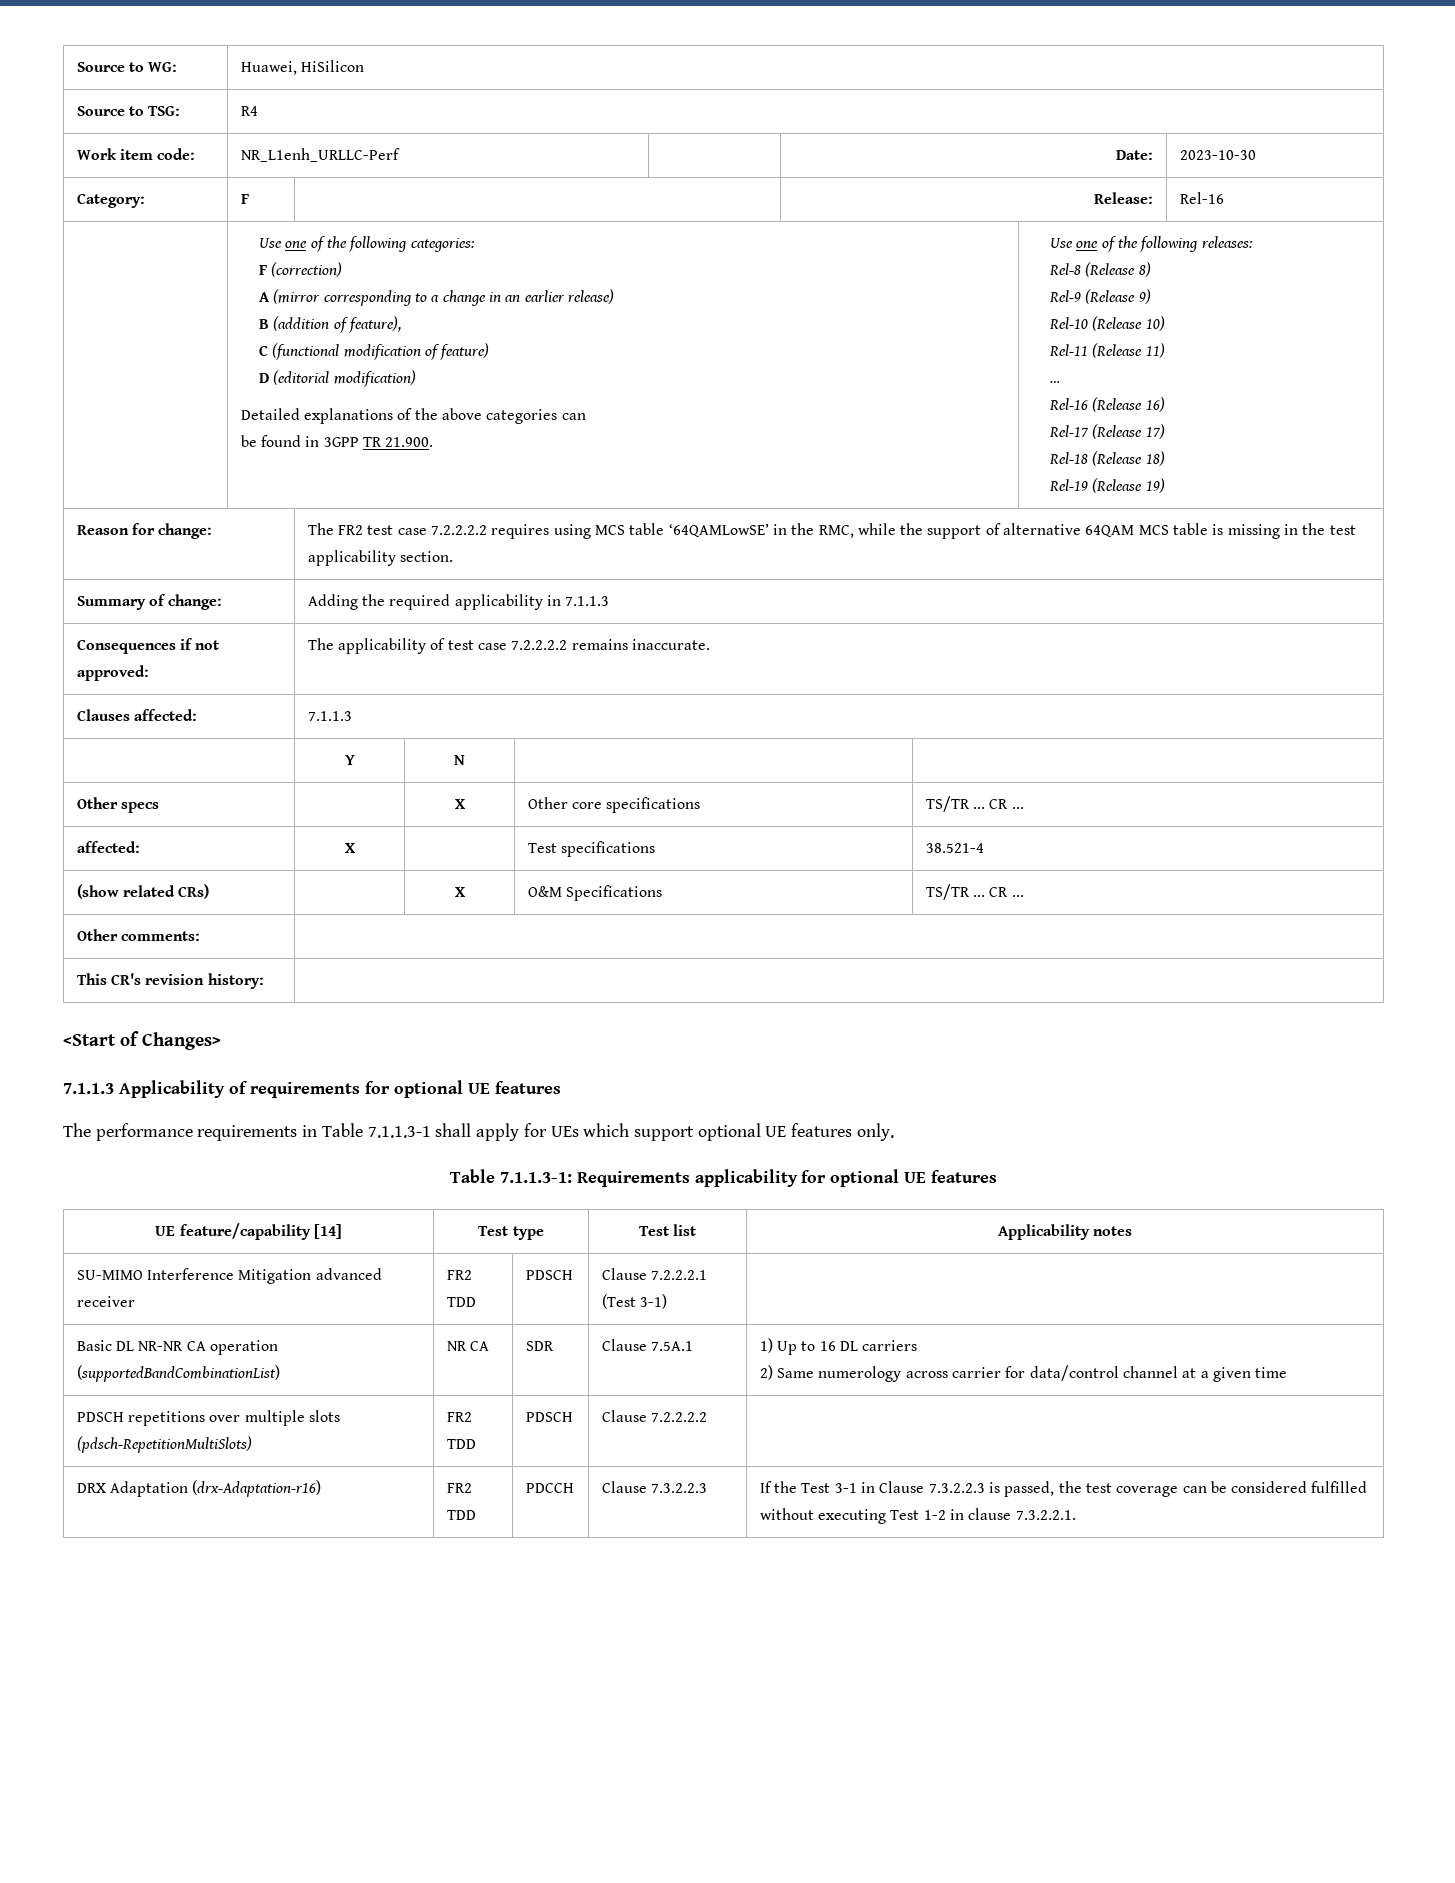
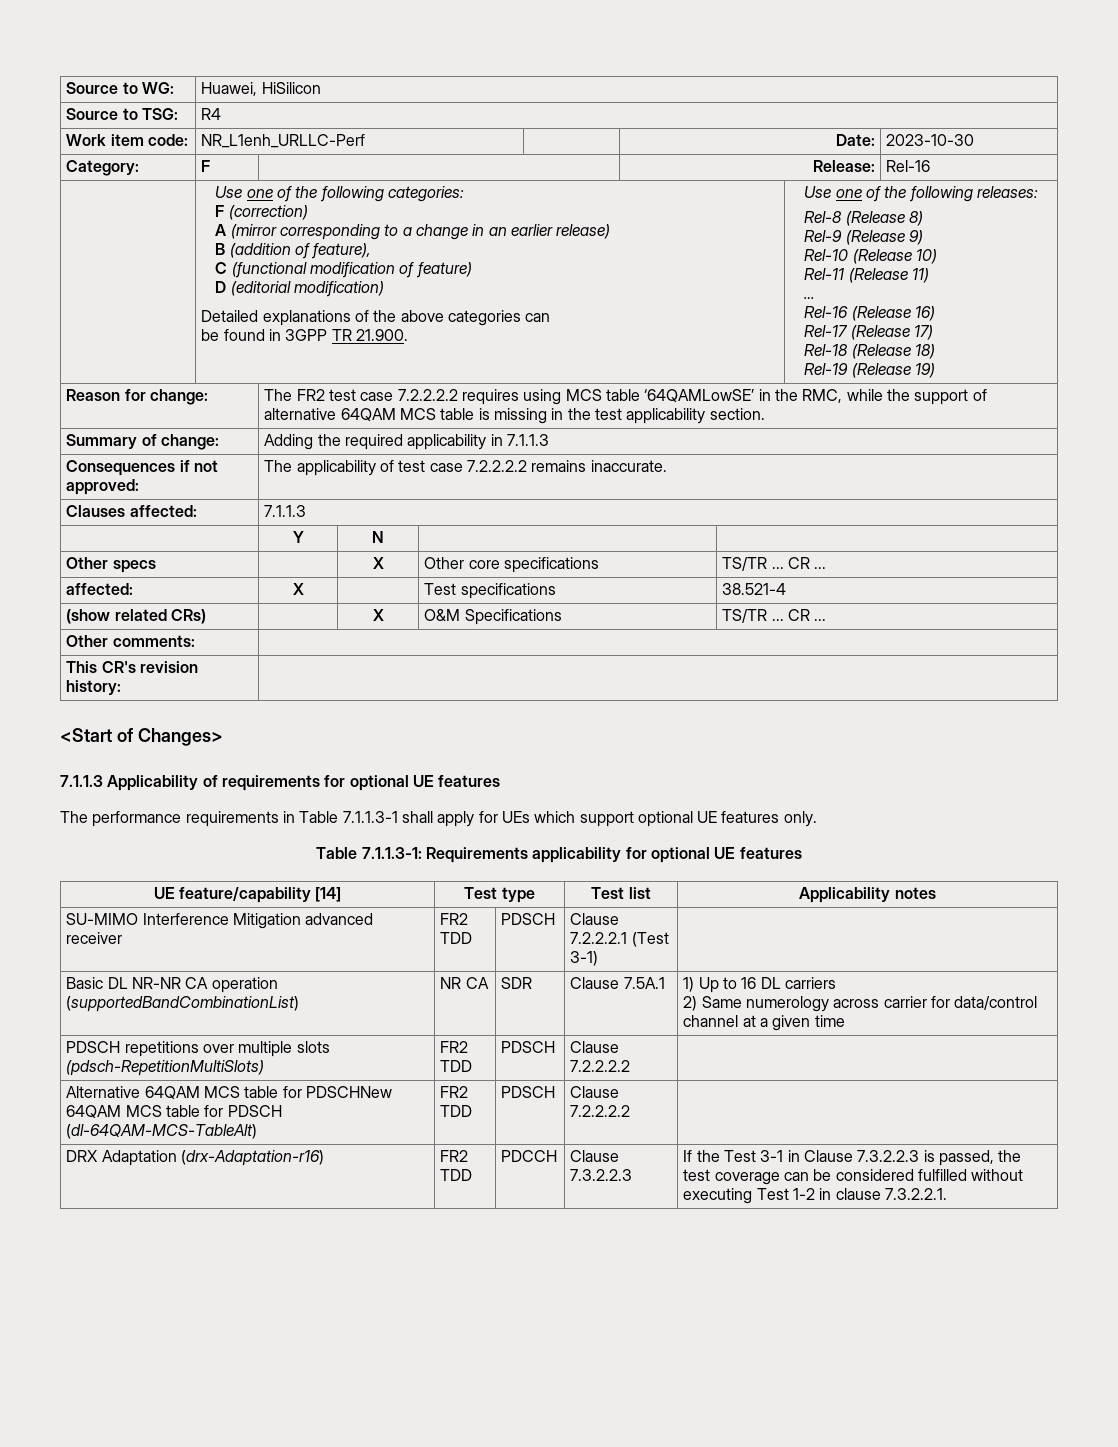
+ Alternative 64QAM MCS table for PDSCHNew 64QAM MCS table for PDSCH (dl-64QAM-MCS-TableAlt) | FR2 TDD | PDSCH | Clause 7.2.2.2.2 |

